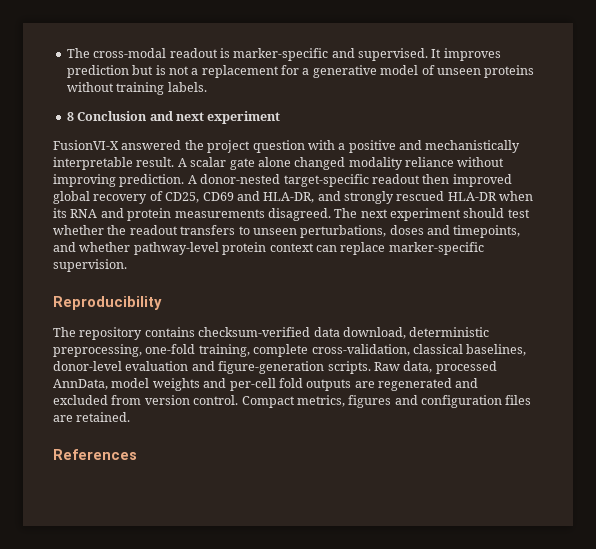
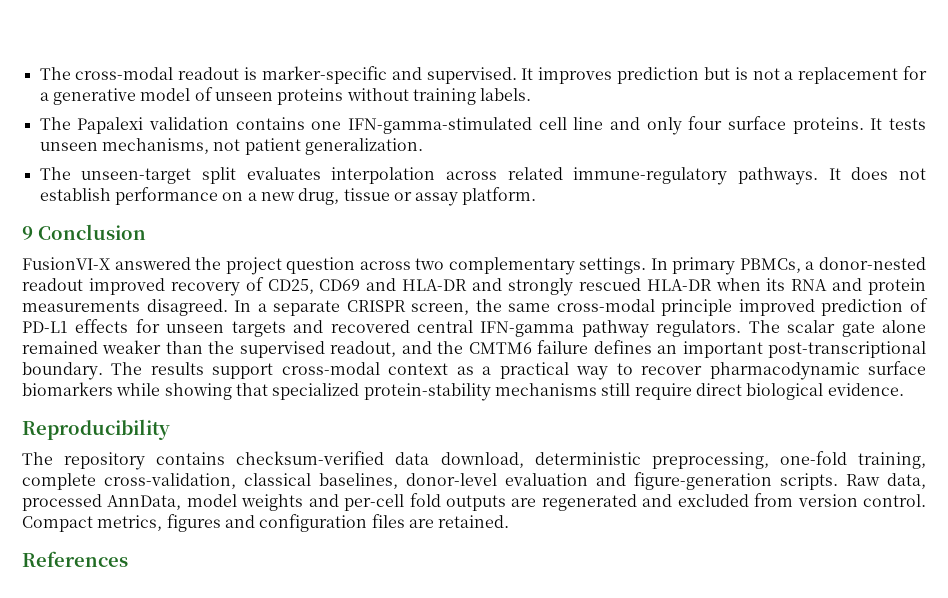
- 8 Conclusion and next experiment
+ The Papalexi validation contains one IFN-gamma-stimulated cell line and only four surface proteins. It tests unseen mechanisms, not patient generalization.
+ The unseen-target split evaluates interpolation across related immune-regulatory pathways. It does not establish performance on a new drug, tissue or assay platform.
+ 9 Conclusion
- FusionVI-X answered the project question with a positive and mechanistically interpretable result. A scalar gate alone changed modality reliance without improving prediction. A donor-nested target-specific readout then improved global recovery of CD25, CD69 and HLA-DR, and strongly rescued HLA-DR when its RNA and protein measurements disagreed.
+ FusionVI-X answered the project question across two complementary settings. In primary PBMCs, a donor-nested readout improved recovery of CD25, CD69 and HLA-DR and strongly rescued HLA-DR when its RNA and protein measurements disagreed.
- The next experiment should test whether the readout transfers to unseen perturbations, doses and timepoints, and whether pathway-level protein context can replace marker-specific supervision.
+ In a separate CRISPR screen, the same cross-modal principle improved prediction of PD-L1 effects for unseen targets and recovered central IFN-gamma pathway regulators. The scalar gate alone remained weaker than the supervised readout, and the CMTM6 failure defines an important post-transcriptional boundary. The results support cross-modal context as a practical way to recover pharmacodynamic surface biomarkers while showing that specialized protein-stability mechanisms still require direct biological evidence.

